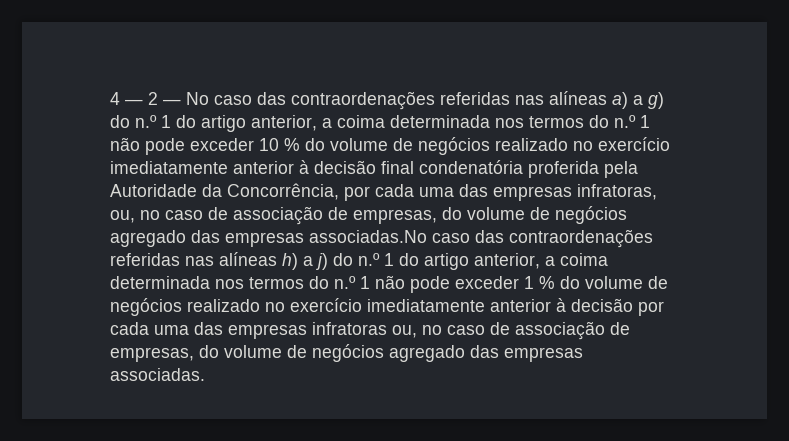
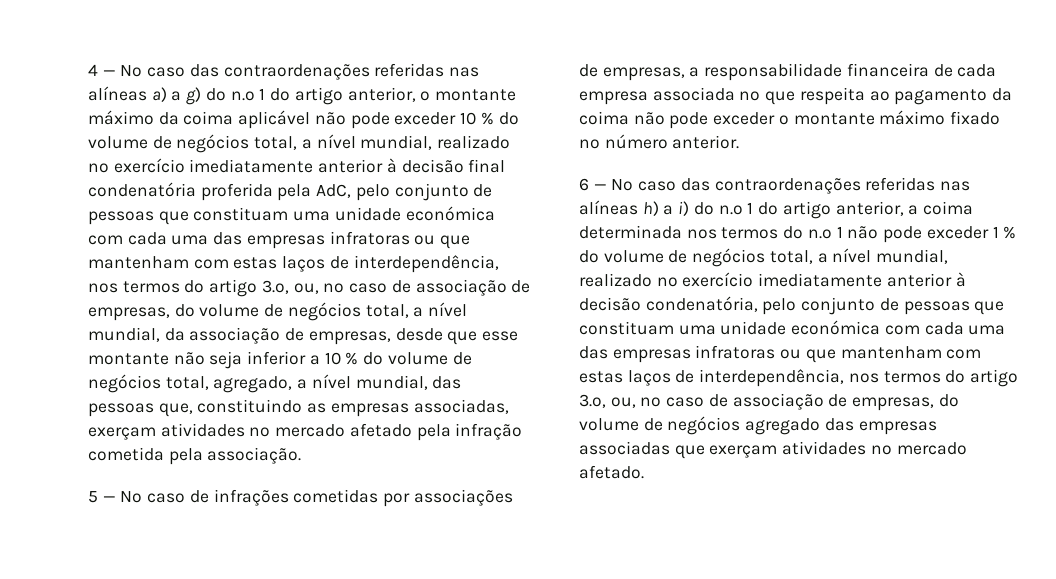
- 4 — 2 — No caso das contraordenações referidas nas alíneas a) a g) do n.º 1 do artigo anterior, a coima determinada nos termos do n.º 1 não pode exceder 10 % do volume de negócios realizado no exercício imediatamente anterior à decisão final condenatória proferida pela Autoridade da Concorrência, por cada uma das empresas infratoras, ou, no caso de associação de empresas, do volume de negócios agregado das empresas associadas.No caso das contraordenações referidas nas alíneas h) a j) do n.º 1 do artigo anterior, a coima determinada nos termos do n.º 1 não pode exceder 1 % do volume de negócios realizado no exercício imediatamente anterior à decisão por cada uma das empresas infratoras ou, no caso de associação de empresas, do volume de negócios agregado das empresas associadas.
+ 4 — No caso das contraordenações referidas nas alíneas a) a g) do n.º 1 do artigo anterior, o montante máximo da coima aplicável não pode exceder 10 % do volume de negócios total, a nível mundial, realizado no exercício imediatamente anterior à decisão final condenatória proferida pela AdC, pelo conjunto de pessoas que constituam uma unidade económica com cada uma das empresas infratoras ou que mantenham com estas laços de interdependência, nos termos do artigo 3.º, ou, no caso de associação de empresas, do volume de negócios total, a nível mundial, da associação de empresas, desde que esse montante não seja inferior a 10 % do volume de negócios total, agregado, a nível mundial, das pessoas que, constituindo as empresas associadas, exerçam atividades no mercado afetado pela infração cometida pela associação.
+ 5 — No caso de infrações cometidas por associações de empresas, a responsabilidade financeira de cada empresa associada no que respeita ao pagamento da coima não pode exceder o montante máximo fixado no número anterior.
+ 6 — No caso das contraordenações referidas nas alíneas h) a i) do n.º 1 do artigo anterior, a coima determinada nos termos do n.º 1 não pode exceder 1 % do volume de negócios total, a nível mundial, realizado no exercício imediatamente anterior à decisão condenatória, pelo conjunto de pessoas que constituam uma unidade económica com cada uma das empresas infratoras ou que mantenham com estas laços de interdependência, nos termos do artigo 3.º, ou, no caso de associação de empresas, do volume de negócios agregado das empresas associadas que exerçam atividades no mercado afetado.

